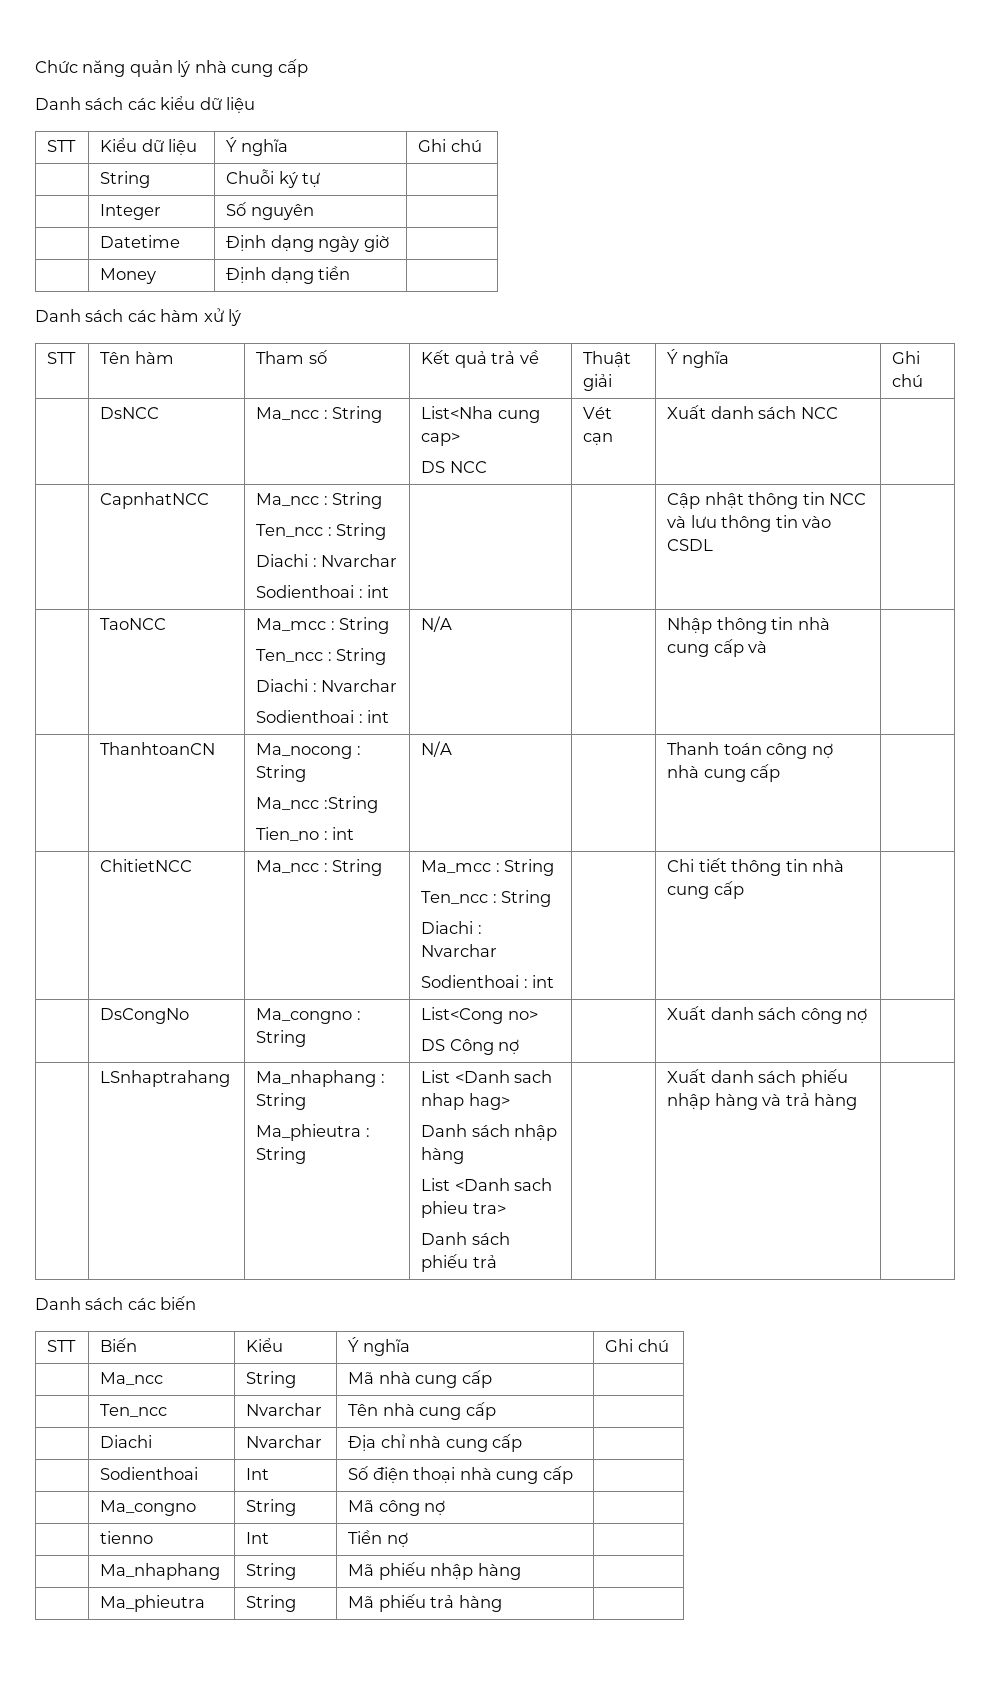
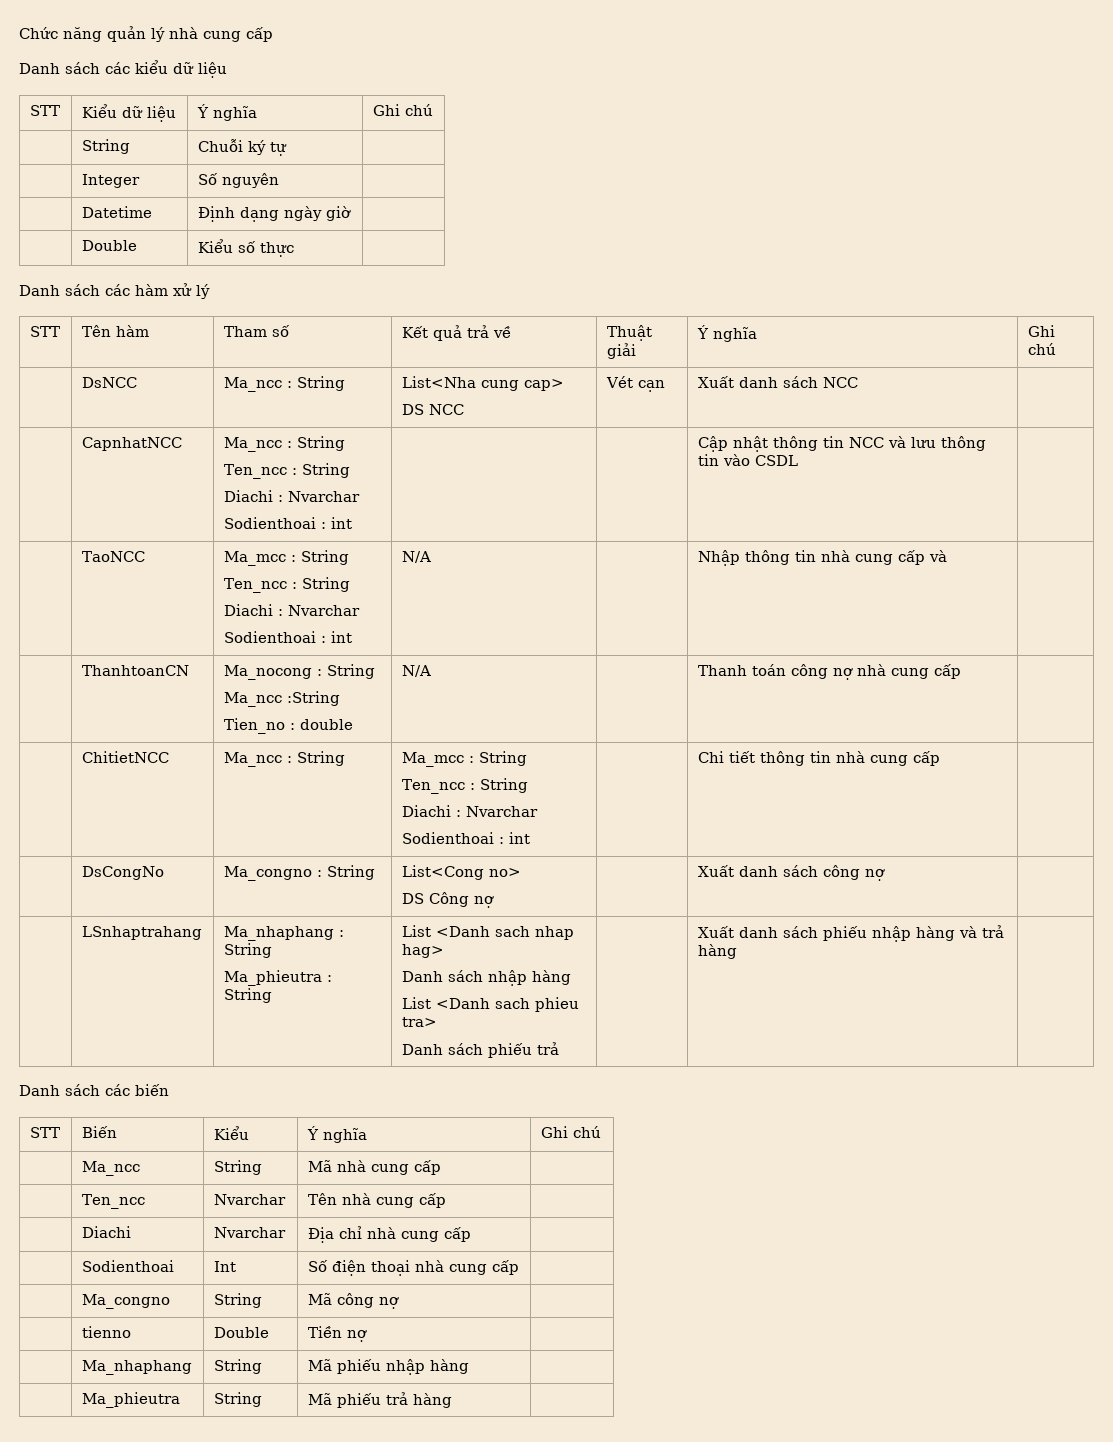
- | Money | Định dạng tiền |
+ | Double | Kiểu số thực |
  | ThanhtoanCN | Ma_nocong : String
  Ma_ncc :String
- Tien_no : int | N/A | | Thanh toán công nợ nhà cung cấp |
+ Tien_no : double | N/A | | Thanh toán công nợ nhà cung cấp |
- | tienno | Int | Tiền nợ |
+ | tienno | Double | Tiền nợ |

